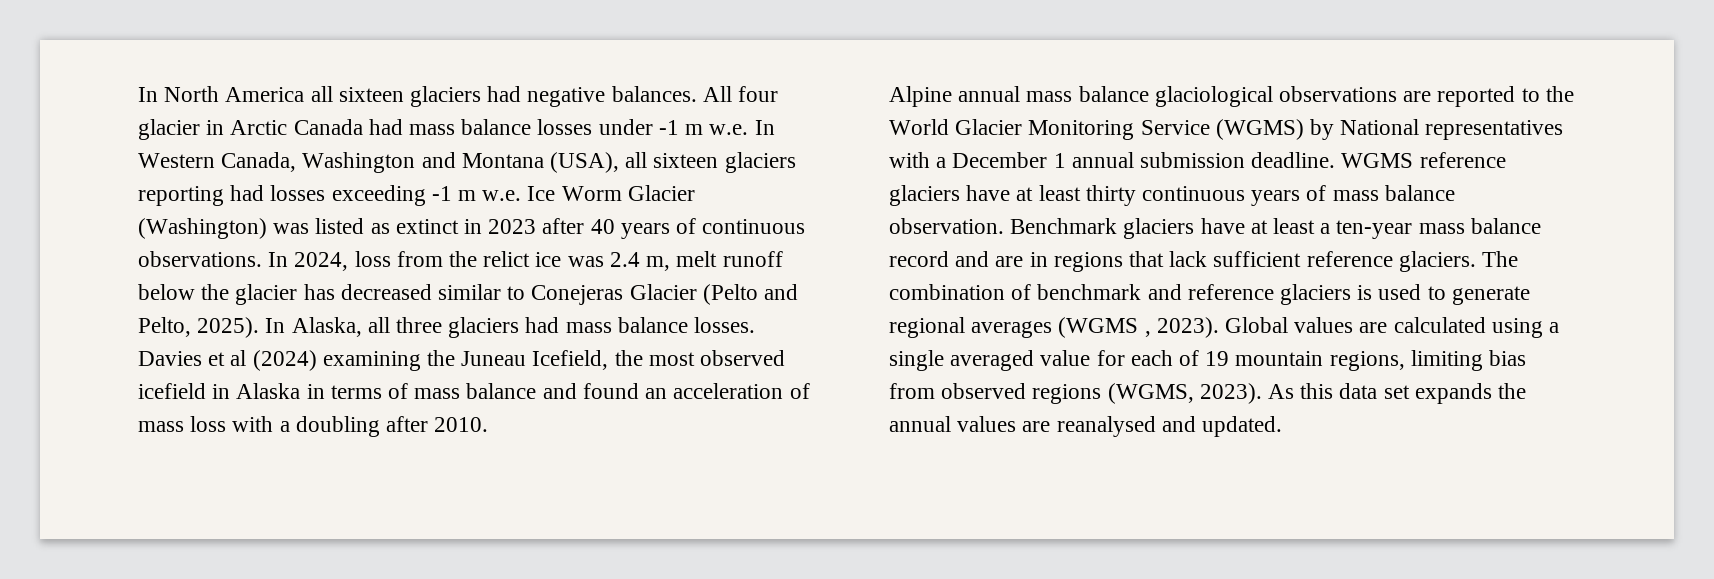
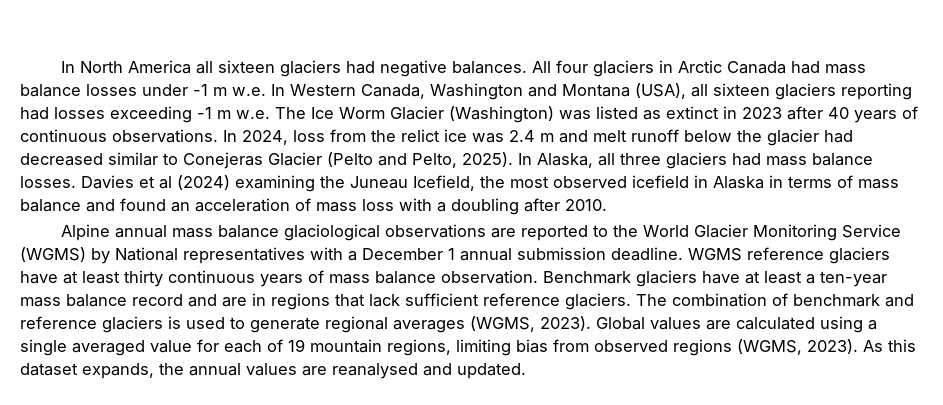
- All four glacier in Arctic Canada had mass balance losses under -1 m w.e. In Western Canada, Washington and Montana (USA), all sixteen glaciers reporting had losses exceeding -1 m w.e. Ice Worm Glacier (Washington) was listed as extinct in 2023 after 40 years of continuous observations.
+ All four glaciers in Arctic Canada had mass balance losses under -1 m w.e. In Western Canada, Washington and Montana (USA), all sixteen glaciers reporting had losses exceeding -1 m w.e. The Ice Worm Glacier (Washington) was listed as extinct in 2023 after 40 years of continuous observations.
- In 2024, loss from the relict ice was 2.4 m, melt runoff below the glacier has decreased similar to Conejeras Glacier (Pelto and Pelto, 2025).
+ In 2024, loss from the relict ice was 2.4 m and melt runoff below the glacier had decreased similar to Conejeras Glacier (Pelto and Pelto, 2025).
- The combination of benchmark and reference glaciers is used to generate regional averages (WGMS , 2023).
+ The combination of benchmark and reference glaciers is used to generate regional averages (WGMS, 2023).
- As this data set expands the annual values are reanalysed and updated.
+ As this dataset expands, the annual values are reanalysed and updated.

